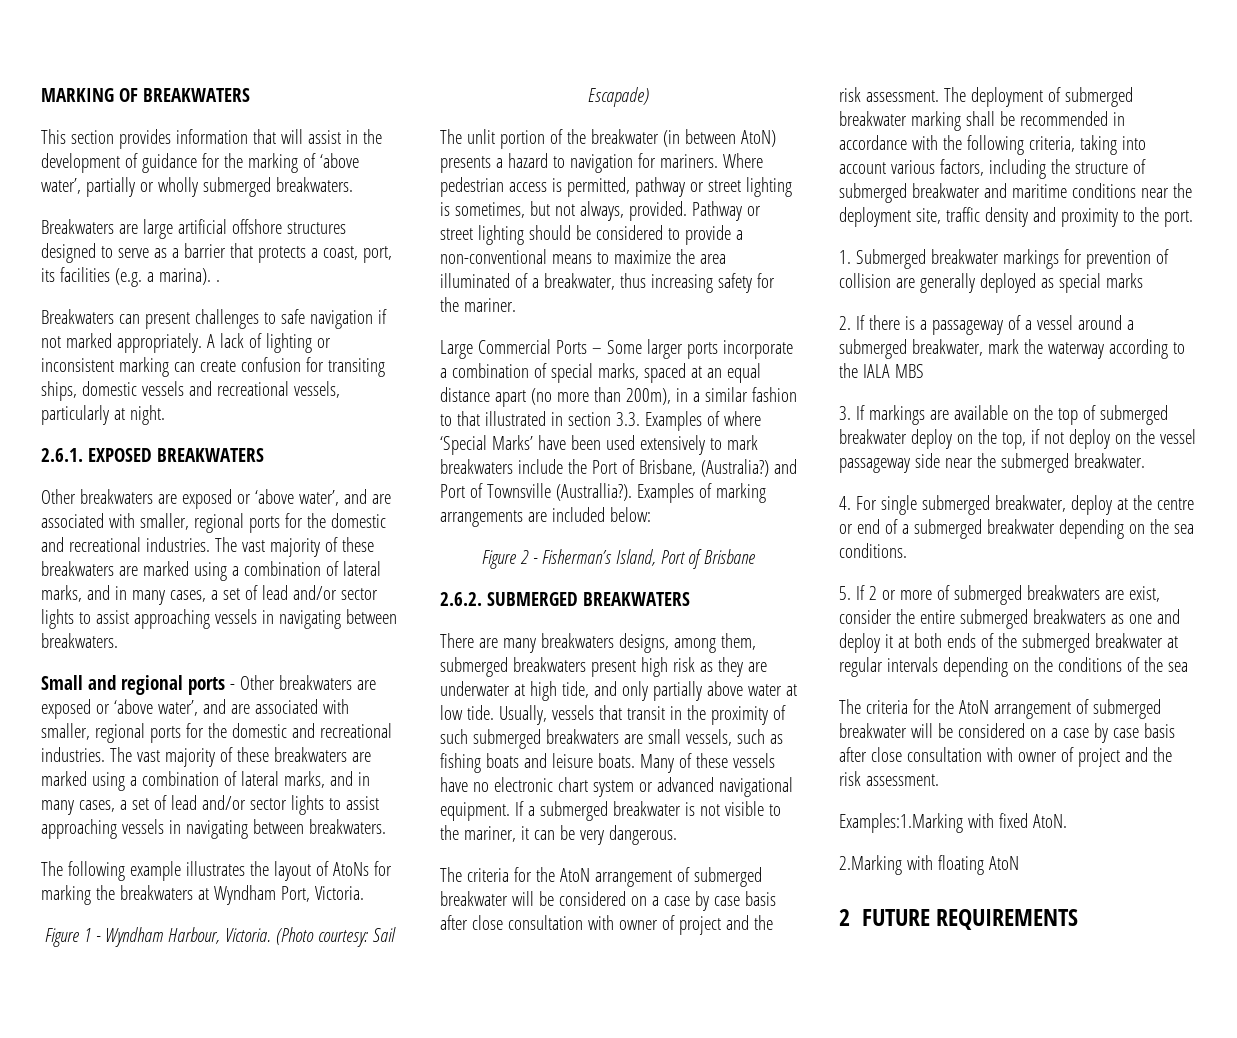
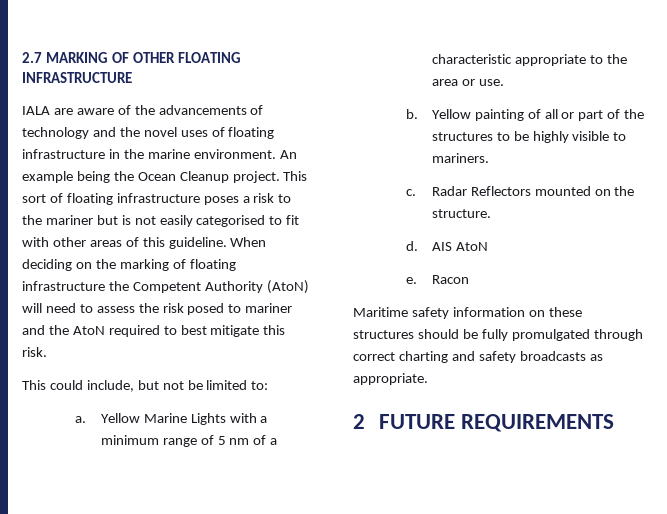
- MARKING OF BREAKWATERS
- This section provides information that will assist in the development of guidance for the marking of ‘above water’, partially or wholly submerged breakwaters.
- Breakwaters are large artificial offshore structures designed to serve as a barrier that protects a coast, port, its facilities (e.g. a marina). .
- Breakwaters can present challenges to safe navigation if not marked appropriately. A lack of lighting or inconsistent marking can create confusion for transiting ships, domestic vessels and recreational vessels, particularly at night.
- 2.6.1. EXPOSED BREAKWATERS
- Other breakwaters are exposed or ‘above water’, and are associated with smaller, regional ports for the domestic and recreational industries. The vast majority of these breakwaters are marked using a combination of lateral marks, and in many cases, a set of lead and/or sector lights to assist approaching vessels in navigating between breakwaters.
- Small and regional ports - Other breakwaters are exposed or ‘above water’, and are associated with smaller, regional ports for the domestic and recreational industries. The vast majority of these breakwaters are marked using a combination of lateral marks, and in many cases, a set of lead and/or sector lights to assist approaching vessels in navigating between breakwaters.
- The following example illustrates the layout of AtoNs for marking the breakwaters at Wyndham Port, Victoria.
- Figure 1 - Wyndham Harbour, Victoria. (Photo courtesy: Sail Escapade)
- The unlit portion of the breakwater (in between AtoN) presents a hazard to navigation for mariners. Where pedestrian access is permitted, pathway or street lighting is sometimes, but not always, provided. Pathway or street lighting should be considered to provide a non-conventional means to maximize the area illuminated of a breakwater, thus increasing safety for the mariner.
- Large Commercial Ports – Some larger ports incorporate a combination of special marks, spaced at an equal distance apart (no more than 200m), in a similar fashion to that illustrated in section 3.3. Examples of where ‘Special Marks’ have been used extensively to mark breakwaters include the Port of Brisbane, (Australia?) and Port of Townsville (Australlia?). Examples of marking arrangements are included below:
- Figure 2 - Fisherman’s Island, Port of Brisbane
- 2.6.2. SUBMERGED BREAKWATERS
- There are many breakwaters designs, among them, submerged breakwaters present high risk as they are underwater at high tide, and only partially above water at low tide. Usually, vessels that transit in the proximity of such submerged breakwaters are small vessels, such as fishing boats and leisure boats. Many of these vessels have no electronic chart system or advanced navigational equipment. If a submerged breakwater is not visible to the mariner, it can be very dangerous.
- The criteria for the AtoN arrangement of submerged breakwater will be considered on a case by case basis after close consultation with owner of project and the risk assessment. The deployment of submerged breakwater marking shall be recommended in accordance with the following criteria, taking into account various factors, including the structure of submerged breakwater and maritime conditions near the deployment site, traffic density and proximity to the port.
- 1. Submerged breakwater markings for prevention of collision are generally deployed as special marks
- 2. If there is a passageway of a vessel around a submerged breakwater, mark the waterway according to the IALA MBS
- 3. If markings are available on the top of submerged breakwater deploy on the top, if not deploy on the vessel passageway side near the submerged breakwater.
- 4. For single submerged breakwater, deploy at the centre or end of a submerged breakwater depending on the sea conditions.
- 5. If 2 or more of submerged breakwaters are exist, consider the entire submerged breakwaters as one and deploy it at both ends of the submerged breakwater at regular intervals depending on the conditions of the sea
- The criteria for the AtoN arrangement of submerged breakwater will be considered on a case by case basis after close consultation with owner of project and the risk assessment.
- Examples:1.Marking with fixed AtoN.
- 2.Marking with floating AtoN
+ 2.7 MARKING OF OTHER FLOATING INFRASTRUCTURE
+ IALA are aware of the advancements of technology and the novel uses of floating infrastructure in the marine environment. An example being the Ocean Cleanup project. This sort of floating infrastructure poses a risk to the mariner but is not easily categorised to fit with other areas of this guideline. When deciding on the marking of floating infrastructure the Competent Authority (AtoN) will need to assess the risk posed to mariner and the AtoN required to best mitigate this risk.
+ This could include, but not be limited to:
+ a. Yellow Marine Lights with a minimum range of 5 nm of a characteristic appropriate to the area or use.
+ b. Yellow painting of all or part of the structures to be highly visible to mariners.
+ c. Radar Reflectors mounted on the structure.
+ d. AIS AtoN
+ e. Racon
+ Maritime safety information on these structures should be fully promulgated through correct charting and safety broadcasts as appropriate.

